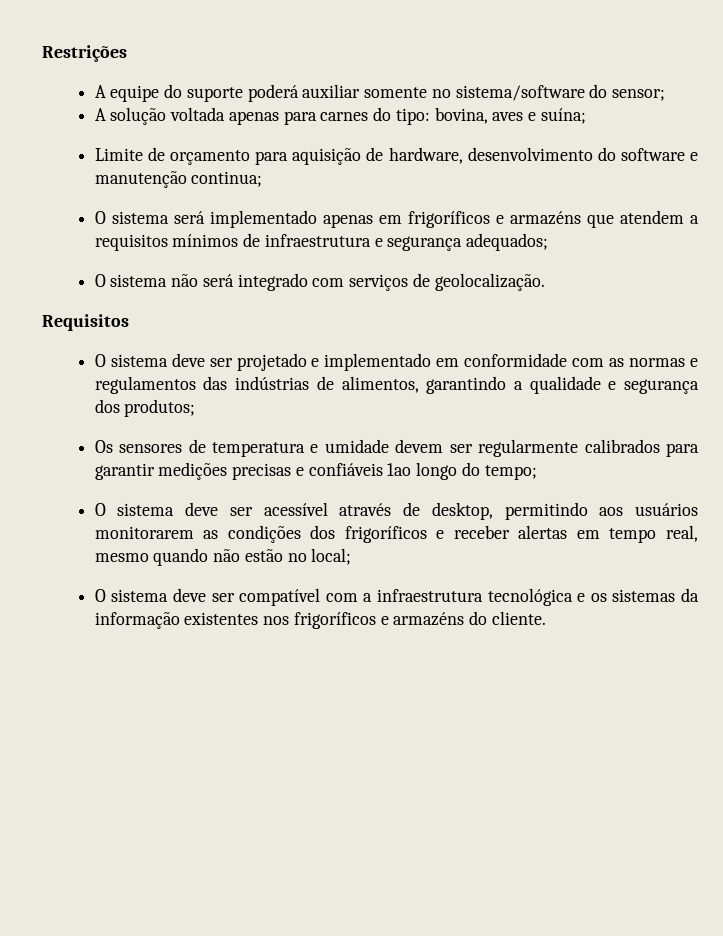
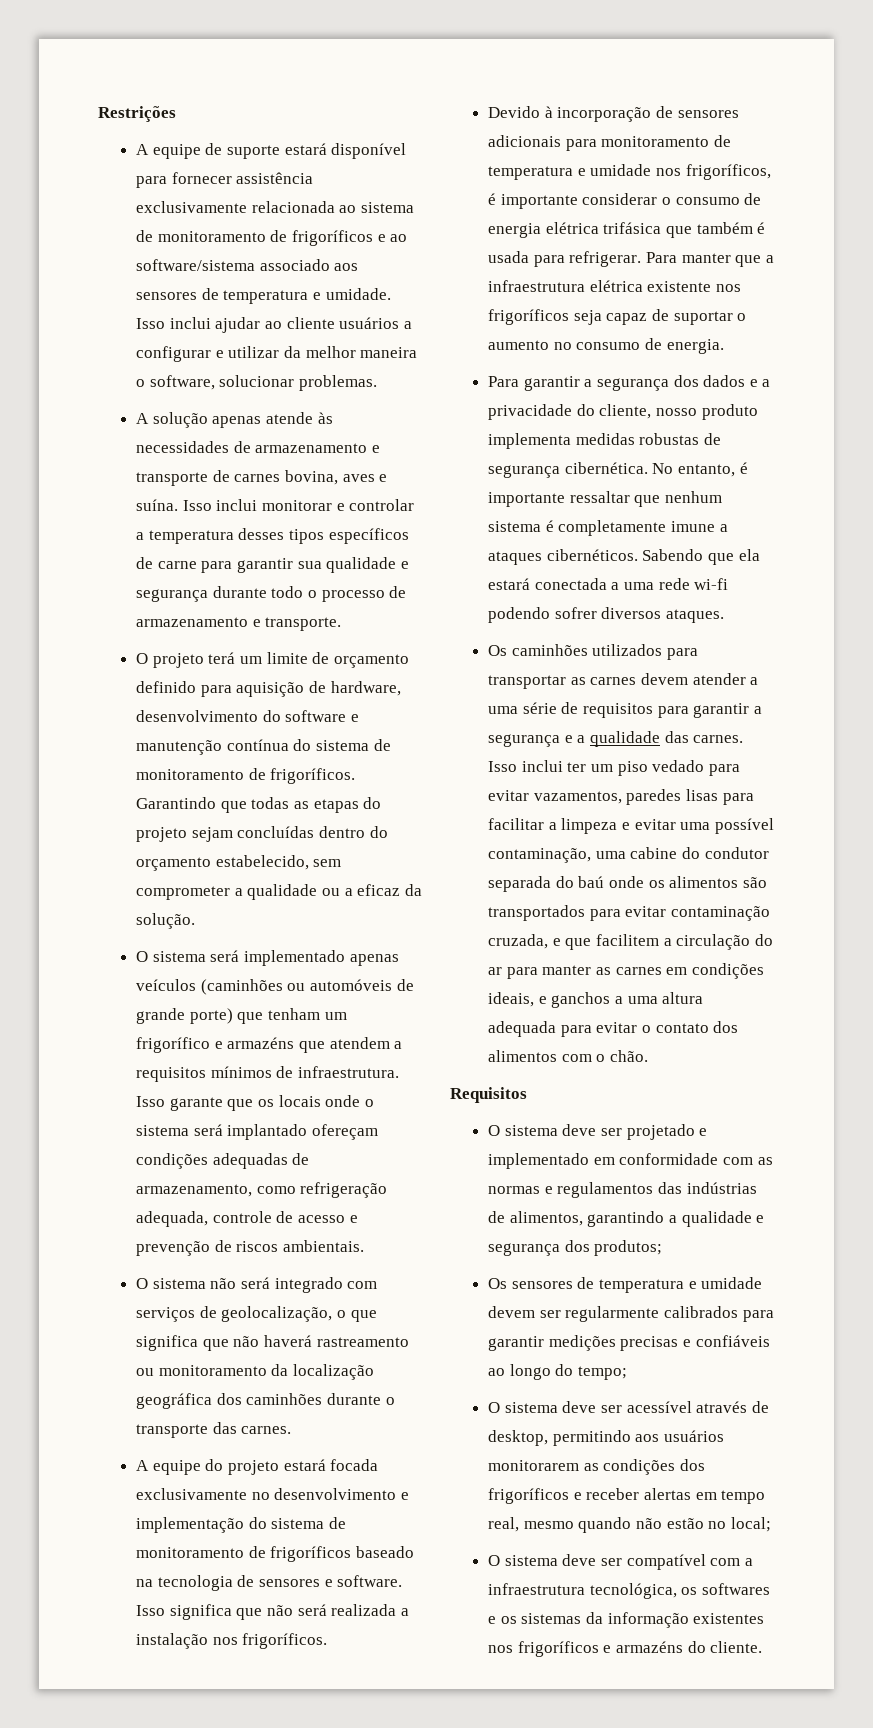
- A equipe do suporte poderá auxiliar somente no sistema/software do sensor;
- A solução voltada apenas para carnes do tipo: bovina, aves e suína;
- Limite de orçamento para aquisição de hardware, desenvolvimento do software e manutenção continua;
+ A equipe de suporte estará disponível para fornecer assistência exclusivamente relacionada ao sistema de monitoramento de frigoríficos e ao software/sistema associado aos sensores de temperatura e umidade. Isso inclui ajudar ao cliente usuários a configurar e utilizar da melhor maneira o software, solucionar problemas.
+ A solução apenas atende às necessidades de armazenamento e transporte de carnes bovina, aves e suína. Isso inclui monitorar e controlar a temperatura desses tipos específicos de carne para garantir sua qualidade e segurança durante todo o processo de armazenamento e transporte.
+ O projeto terá um limite de orçamento definido para aquisição de hardware, desenvolvimento do software e manutenção contínua do sistema de monitoramento de frigoríficos. Garantindo que todas as etapas do projeto sejam concluídas dentro do orçamento estabelecido, sem comprometer a qualidade ou a eficaz da solução.
- O sistema será implementado apenas em frigoríficos e armazéns que atendem a requisitos mínimos de infraestrutura e segurança adequados;
+ O sistema será implementado apenas veículos (caminhões ou automóveis de grande porte) que tenham um frigorífico e armazéns que atendem a requisitos mínimos de infraestrutura. Isso garante que os locais onde o sistema será implantado ofereçam condições adequadas de armazenamento, como refrigeração adequada, controle de acesso e prevenção de riscos ambientais.
- O sistema não será integrado com serviços de geolocalização.
+ O sistema não será integrado com serviços de geolocalização, o que significa que não haverá rastreamento ou monitoramento da localização geográfica dos caminhões durante o transporte das carnes.
+ A equipe do projeto estará focada exclusivamente no desenvolvimento e implementação do sistema de monitoramento de frigoríficos baseado na tecnologia de sensores e software. Isso significa que não será realizada a instalação nos frigoríficos.
+ Devido à incorporação de sensores adicionais para monitoramento de temperatura e umidade nos frigoríficos, é importante considerar o consumo de energia elétrica trifásica que também é usada para refrigerar. Para manter que a infraestrutura elétrica existente nos frigoríficos seja capaz de suportar o aumento no consumo de energia.
+ Para garantir a segurança dos dados e a privacidade do cliente, nosso produto implementa medidas robustas de segurança cibernética. No entanto, é importante ressaltar que nenhum sistema é completamente imune a ataques cibernéticos. Sabendo que ela estará conectada a uma rede wi-fi podendo sofrer diversos ataques.
+ Os caminhões utilizados para transportar as carnes devem atender a uma série de requisitos para garantir a segurança e a qualidade das carnes. Isso inclui ter um piso vedado para evitar vazamentos, paredes lisas para facilitar a limpeza e evitar uma possível contaminação, uma cabine do condutor separada do baú onde os alimentos são transportados para evitar contaminação cruzada, e que facilitem a circulação do ar para manter as carnes em condições ideais, e ganchos a uma altura adequada para evitar o contato dos alimentos com o chão.
- Os sensores de temperatura e umidade devem ser regularmente calibrados para garantir medições precisas e confiáveis 1ao longo do tempo;
+ Os sensores de temperatura e umidade devem ser regularmente calibrados para garantir medições precisas e confiáveis ao longo do tempo;
- O sistema deve ser compatível com a infraestrutura tecnológica e os sistemas da informação existentes nos frigoríficos e armazéns do cliente.
+ O sistema deve ser compatível com a infraestrutura tecnológica, os softwares e os sistemas da informação existentes nos frigoríficos e armazéns do cliente.

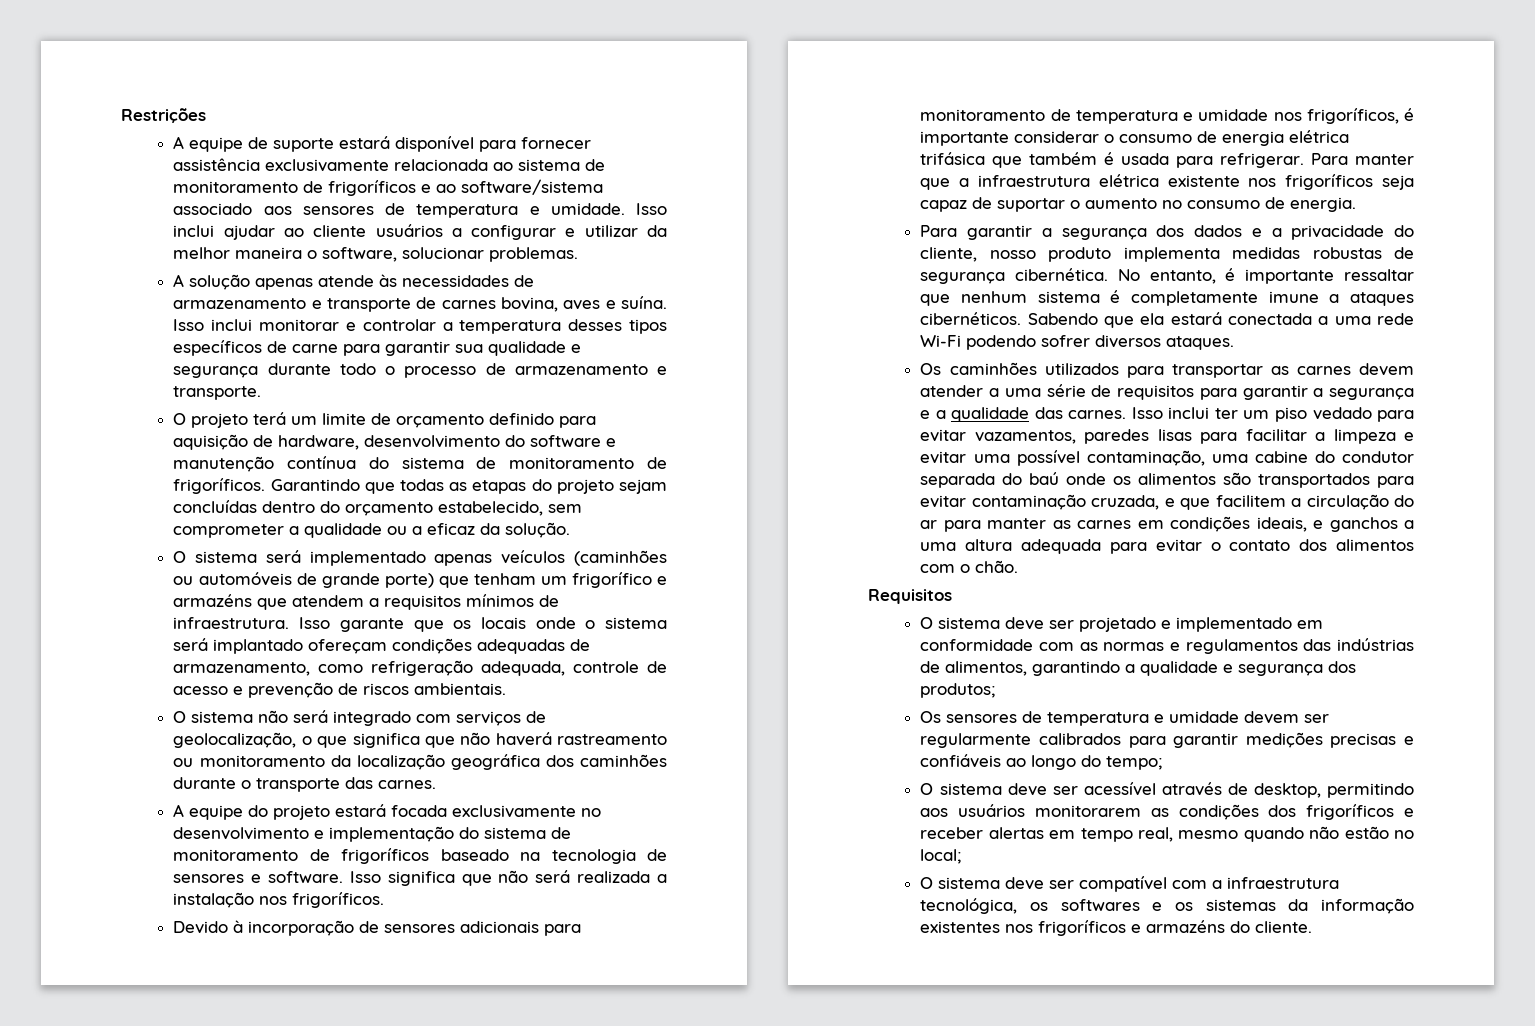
- Sabendo que ela estará conectada a uma rede wi-fi podendo sofrer diversos ataques.
+ Sabendo que ela estará conectada a uma rede Wi-Fi podendo sofrer diversos ataques.

